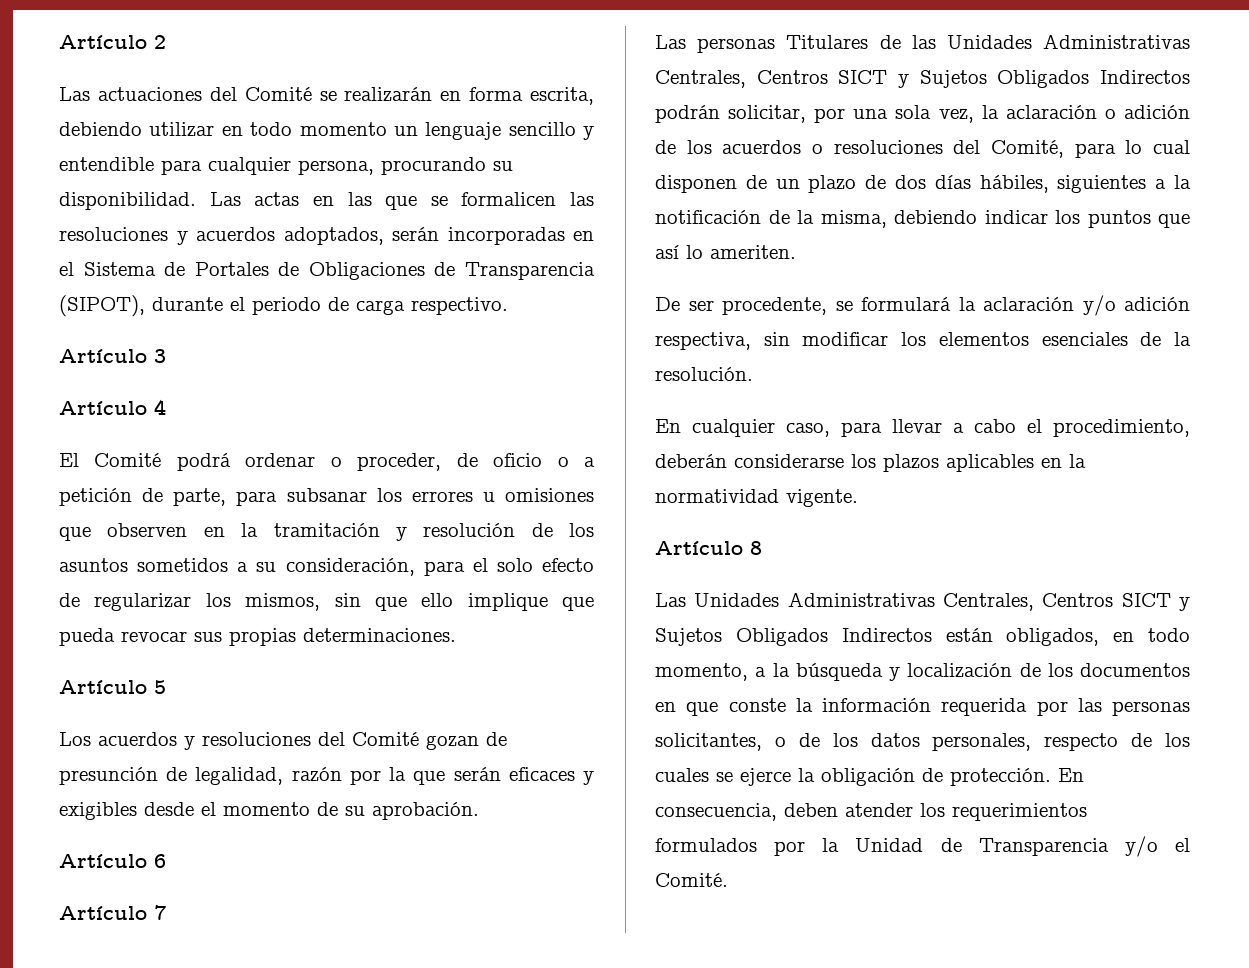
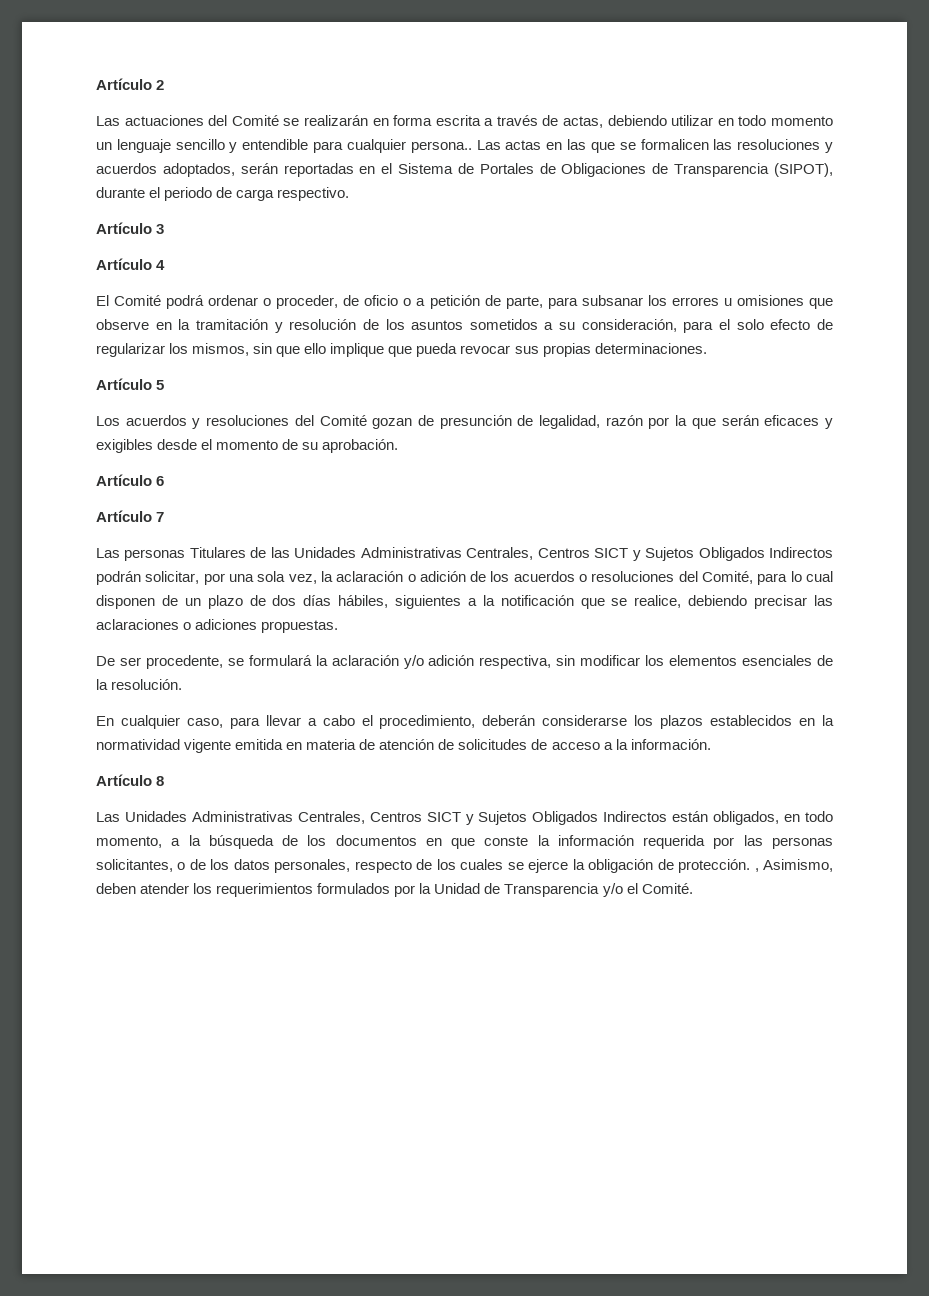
- Las actuaciones del Comité se realizarán en forma escrita, debiendo utilizar en todo momento un lenguaje sencillo y entendible para cualquier persona, procurando su disponibilidad.
+ Las actuaciones del Comité se realizarán en forma escrita a través de actas, debiendo utilizar en todo momento un lenguaje sencillo y entendible para cualquier persona..
- Las actas en las que se formalicen las resoluciones y acuerdos adoptados, serán incorporadas en el Sistema de Portales de Obligaciones de Transparencia (SIPOT), durante el periodo de carga respectivo.
+ Las actas en las que se formalicen las resoluciones y acuerdos adoptados, serán reportadas en el Sistema de Portales de Obligaciones de Transparencia (SIPOT), durante el periodo de carga respectivo.
- El Comité podrá ordenar o proceder, de oficio o a petición de parte, para subsanar los errores u omisiones que observen en la tramitación y resolución de los asuntos sometidos a su consideración, para el solo efecto de regularizar los mismos, sin que ello implique que pueda revocar sus propias determinaciones.
+ El Comité podrá ordenar o proceder, de oficio o a petición de parte, para subsanar los errores u omisiones que observe en la tramitación y resolución de los asuntos sometidos a su consideración, para el solo efecto de regularizar los mismos, sin que ello implique que pueda revocar sus propias determinaciones.
- Las personas Titulares de las Unidades Administrativas Centrales, Centros SICT y Sujetos Obligados Indirectos podrán solicitar, por una sola vez, la aclaración o adición de los acuerdos o resoluciones del Comité, para lo cual disponen de un plazo de dos días hábiles, siguientes a la notificación de la misma, debiendo indicar los puntos que así lo ameriten.
+ Las personas Titulares de las Unidades Administrativas Centrales, Centros SICT y Sujetos Obligados Indirectos podrán solicitar, por una sola vez, la aclaración o adición de los acuerdos o resoluciones del Comité, para lo cual disponen de un plazo de dos días hábiles, siguientes a la notificación que se realice, debiendo precisar las aclaraciones o adiciones propuestas.
- En cualquier caso, para llevar a cabo el procedimiento, deberán considerarse los plazos aplicables en la normatividad vigente.
+ En cualquier caso, para llevar a cabo el procedimiento, deberán considerarse los plazos establecidos en la normatividad vigente emitida en materia de atención de solicitudes de acceso a la información.
- Las Unidades Administrativas Centrales, Centros SICT y Sujetos Obligados Indirectos están obligados, en todo momento, a la búsqueda y localización de los documentos en que conste la información requerida por las personas solicitantes, o de los datos personales, respecto de los cuales se ejerce la obligación de protección. En consecuencia, deben atender los requerimientos formulados por la Unidad de Transparencia y/o el Comité.
+ Las Unidades Administrativas Centrales, Centros SICT y Sujetos Obligados Indirectos están obligados, en todo momento, a la búsqueda de los documentos en que conste la información requerida por las personas solicitantes, o de los datos personales, respecto de los cuales se ejerce la obligación de protección. , Asimismo, deben atender los requerimientos formulados por la Unidad de Transparencia y/o el Comité.

